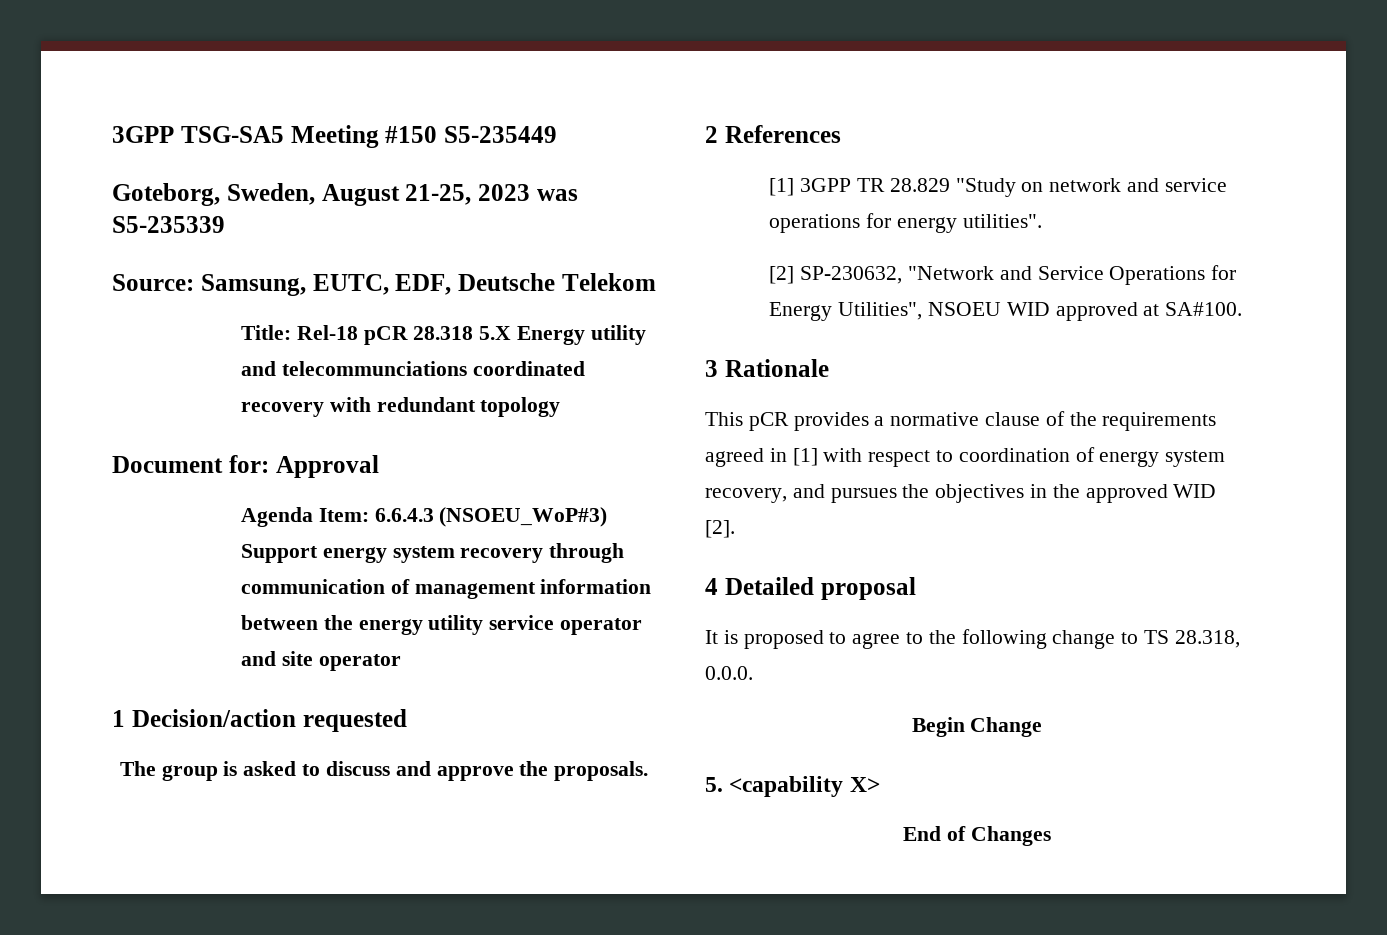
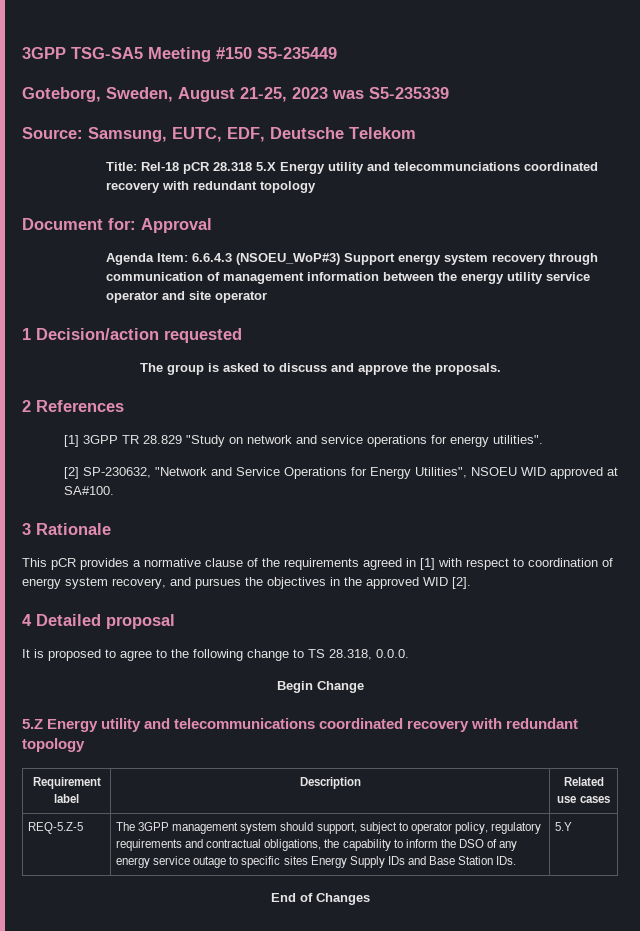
- 5. <capability X>
+ 5.Z Energy utility and telecommunications coordinated recovery with redundant topology
+ Requirement label | Description | Related use cases
+ REQ-5.Z-5 | The 3GPP management system should support, subject to operator policy, regulatory requirements and contractual obligations, the capability to inform the DSO of any energy service outage to specific sites Energy Supply IDs and Base Station IDs. | 5.Y

